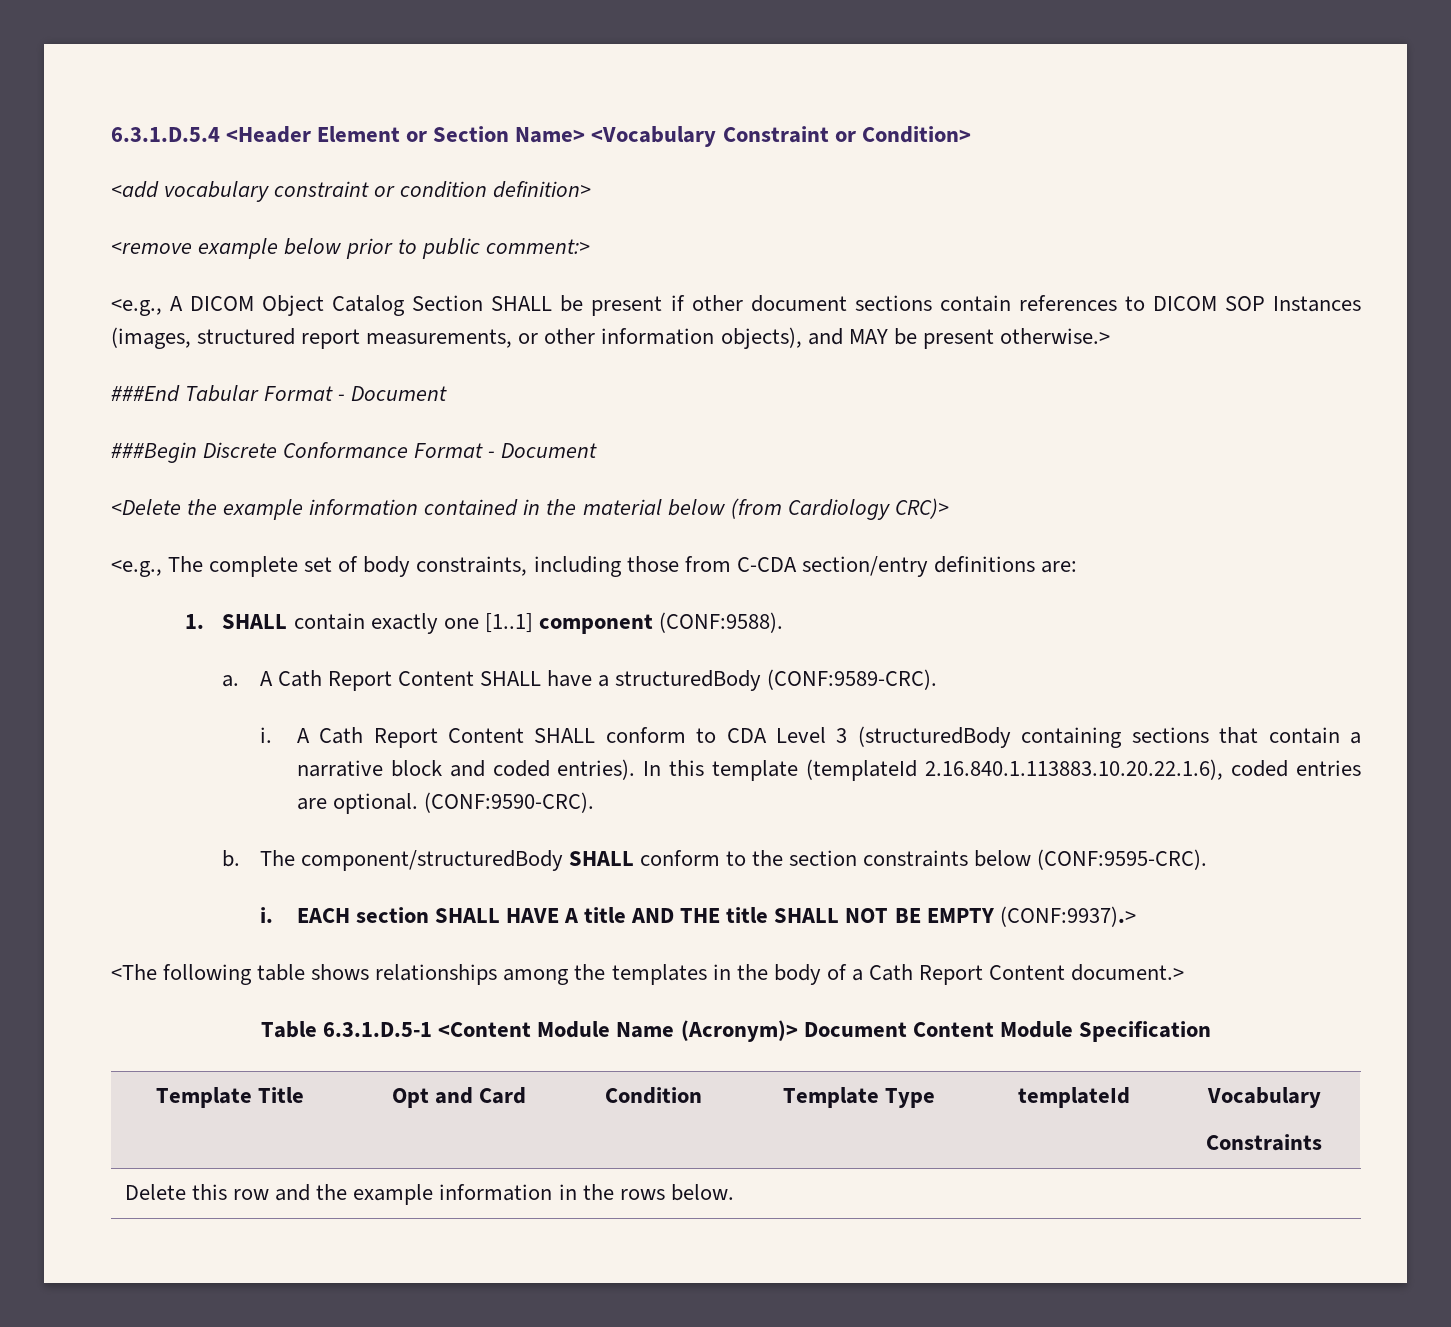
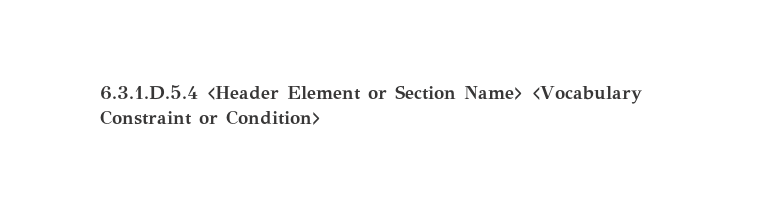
- <add vocabulary constraint or condition definition>
- <remove example below prior to public comment:>
- <e.g., A DICOM Object Catalog Section SHALL be present if other document sections contain references to DICOM SOP Instances (images, structured report measurements, or other information objects), and MAY be present otherwise.>
- ###End Tabular Format - Document
- ###Begin Discrete Conformance Format - Document
- <Delete the example information contained in the material below (from Cardiology CRC)>
- <e.g., The complete set of body constraints, including those from C-CDA section/entry definitions are:
- 1. SHALL contain exactly one [1..1] component (CONF:9588).
- a. A Cath Report Content SHALL have a structuredBody (CONF:9589-CRC).
- i. A Cath Report Content SHALL conform to CDA Level 3 (structuredBody containing sections that contain a narrative block and coded entries). In this template (templateId 2.16.840.1.113883.10.20.22.1.6), coded entries are optional. (CONF:9590-CRC).
- b. The component/structuredBody SHALL conform to the section constraints below (CONF:9595-CRC).
- i. EACH section SHALL HAVE A title AND THE title SHALL NOT BE EMPTY (CONF:9937).>
- <The following table shows relationships among the templates in the body of a Cath Report Content document.>
- Table 6.3.1.D.5-1 <Content Module Name (Acronym)> Document Content Module Specification
- Template Title | Opt and Card | Condition | Template Type | templateId | Vocabulary
- Constraints
- Delete this row and the example information in the rows below.

